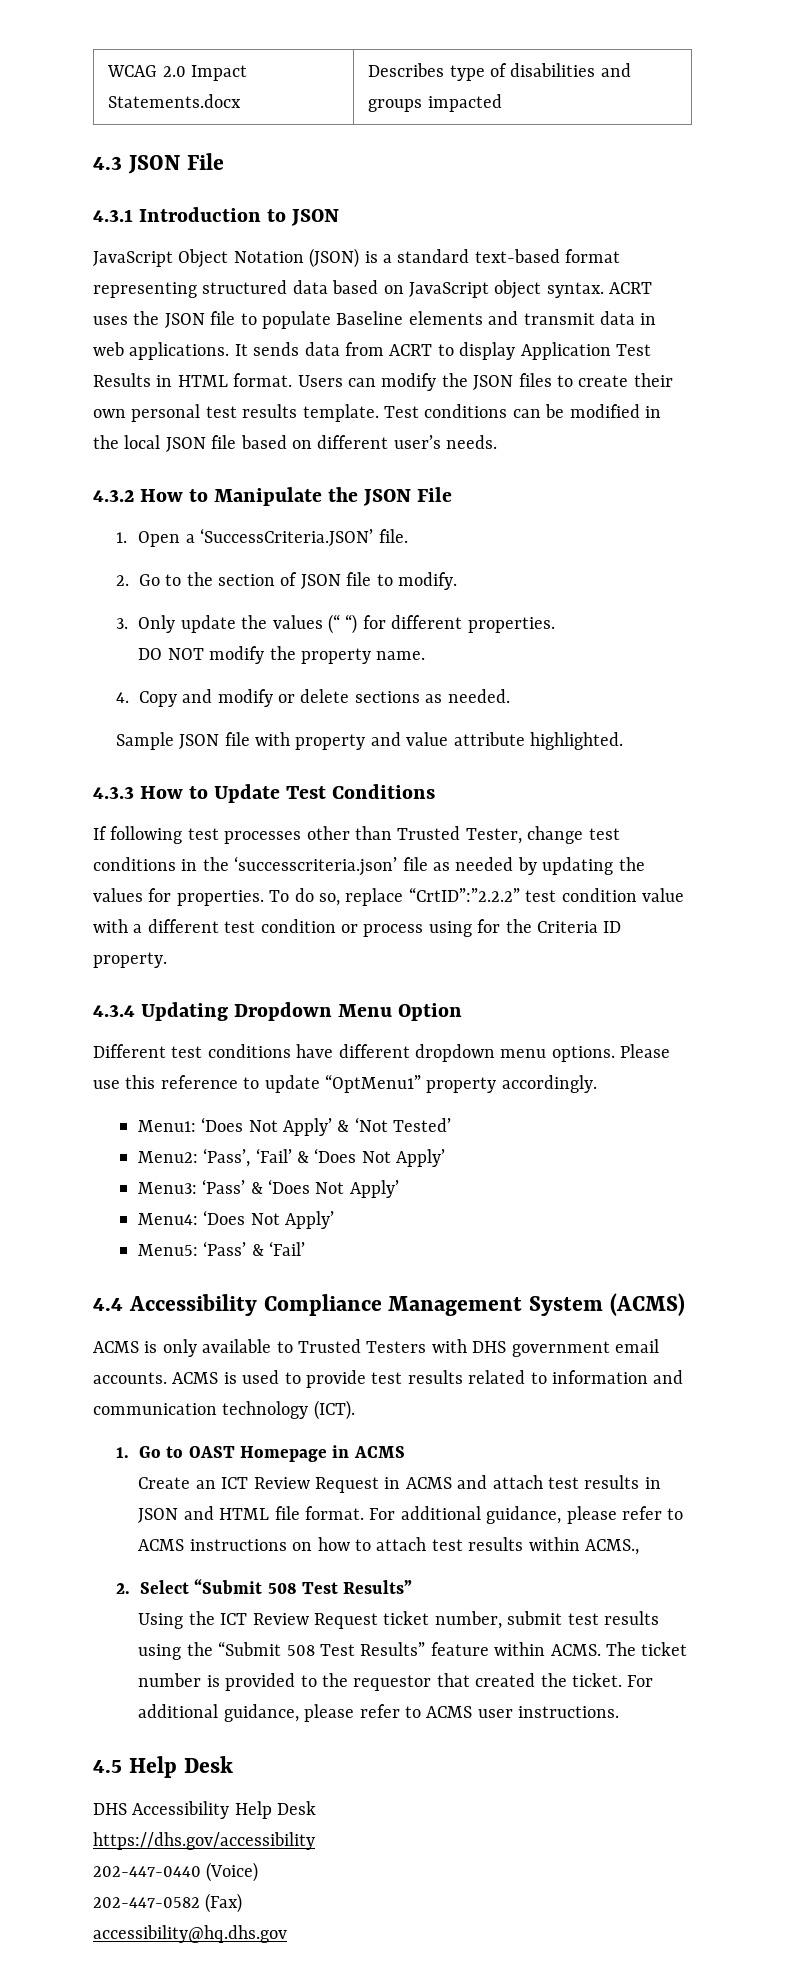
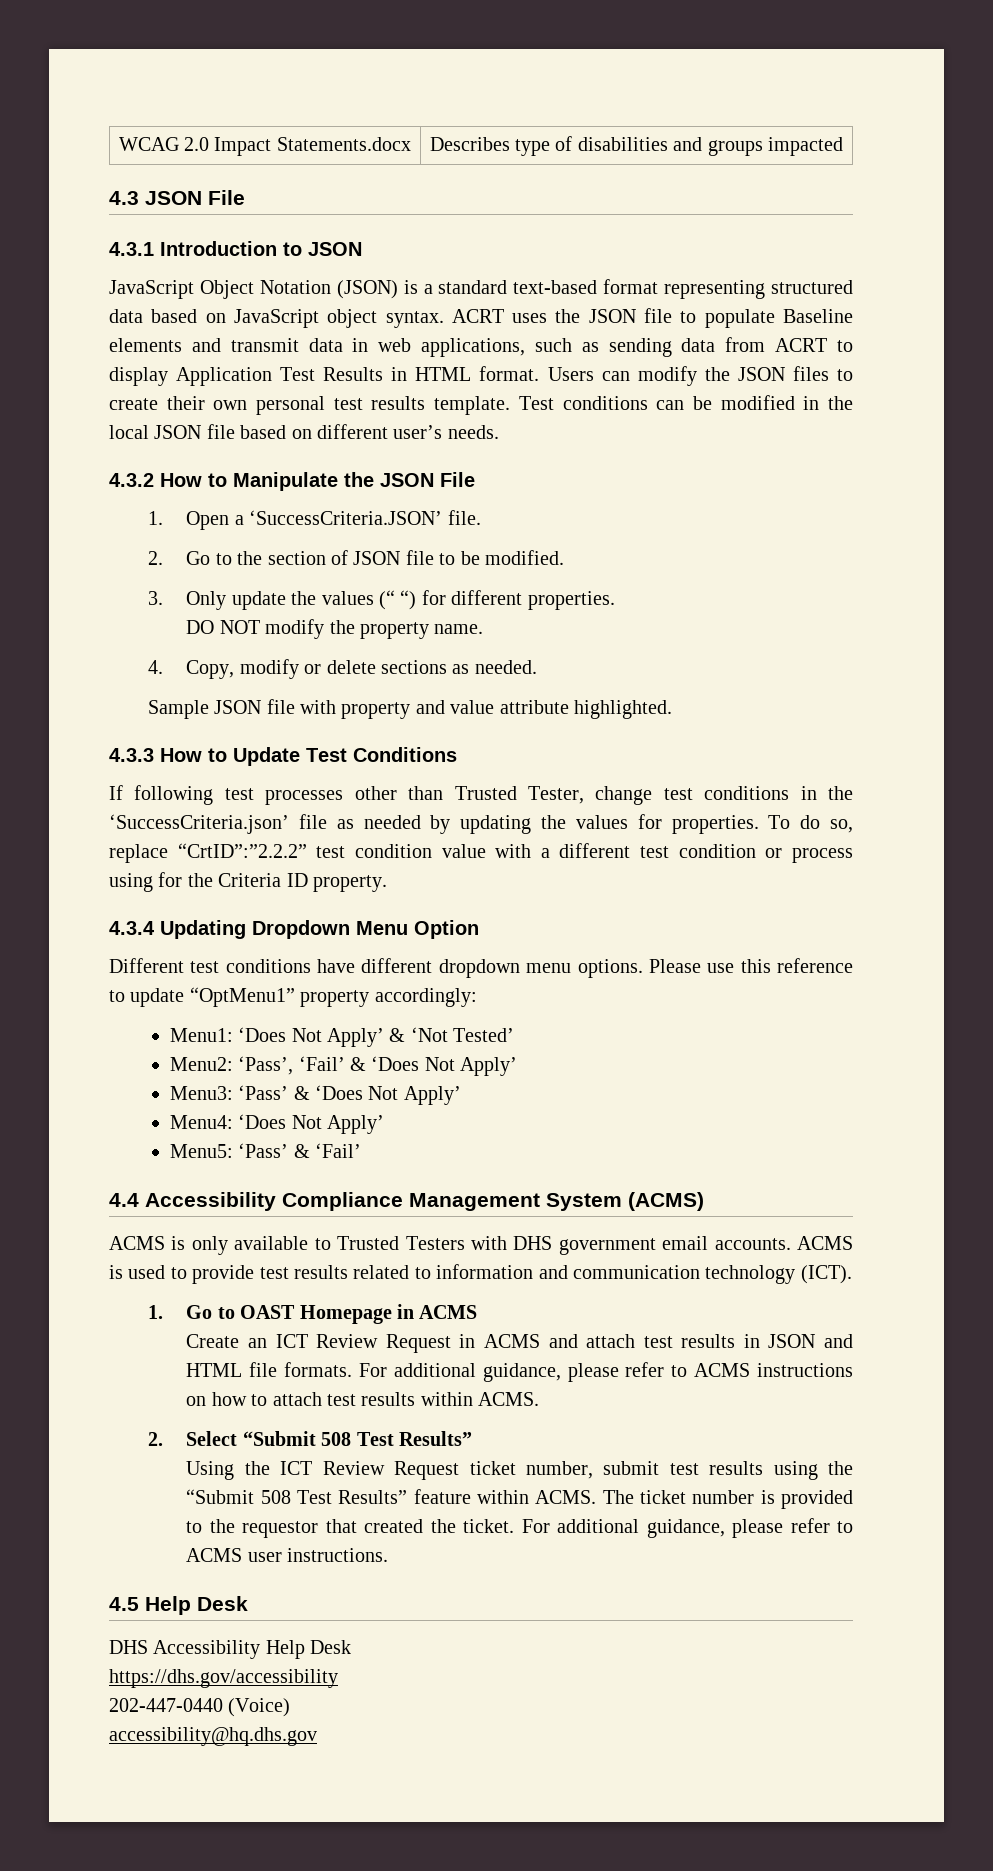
- ACRT uses the JSON file to populate Baseline elements and transmit data in web applications. It sends data from ACRT to display Application Test Results in HTML format.
+ ACRT uses the JSON file to populate Baseline elements and transmit data in web applications, such as sending data from ACRT to display Application Test Results in HTML format.
- 2. Go to the section of JSON file to modify.
+ 2. Go to the section of JSON file to be modified.
- 4. Copy and modify or delete sections as needed.
+ 4. Copy, modify or delete sections as needed.
- If following test processes other than Trusted Tester, change test conditions in the ‘successcriteria.json’ file as needed by updating the values for properties.
+ If following test processes other than Trusted Tester, change test conditions in the ‘SuccessCriteria.json’ file as needed by updating the values for properties.
- Please use this reference to update “OptMenu1” property accordingly.
+ Please use this reference to update “OptMenu1” property accordingly:
- Create an ICT Review Request in ACMS and attach test results in JSON and HTML file format.
+ Create an ICT Review Request in ACMS and attach test results in JSON and HTML file formats.
- For additional guidance, please refer to ACMS instructions on how to attach test results within ACMS.,
+ For additional guidance, please refer to ACMS instructions on how to attach test results within ACMS.
- 202-447-0582 (Fax)

